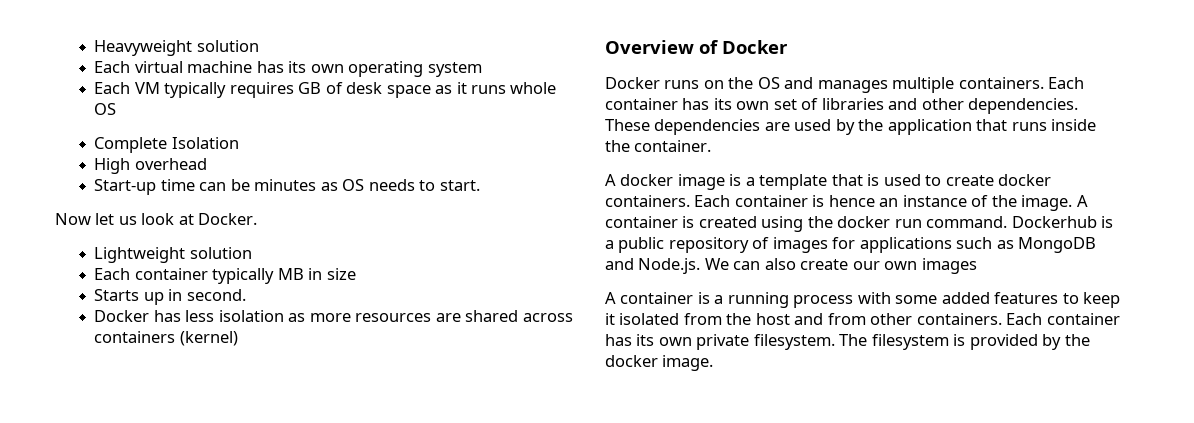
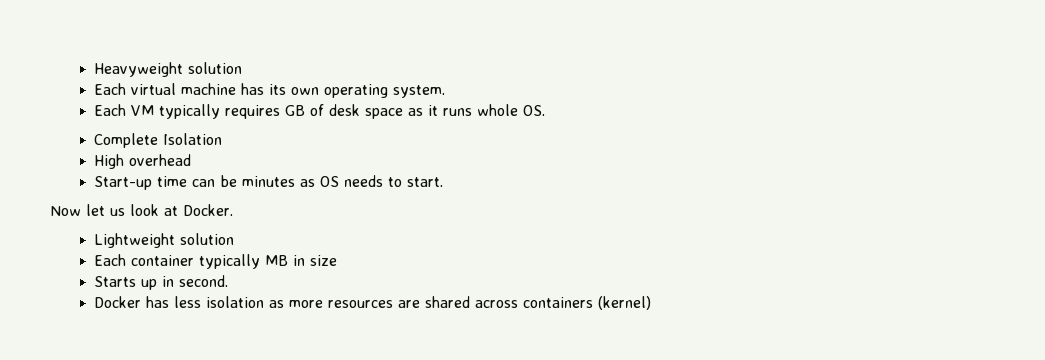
- Each virtual machine has its own operating system
+ Each virtual machine has its own operating system.
- Each VM typically requires GB of desk space as it runs whole OS
+ Each VM typically requires GB of desk space as it runs whole OS.
- Overview of Docker
- Docker runs on the OS and manages multiple containers. Each container has its own set of libraries and other dependencies. These dependencies are used by the application that runs inside the container.
- A docker image is a template that is used to create docker containers. Each container is hence an instance of the image. A container is created using the docker run command. Dockerhub is a public repository of images for applications such as MongoDB and Node.js. We can also create our own images
- A container is a running process with some added features to keep it isolated from the host and from other containers. Each container has its own private filesystem. The filesystem is provided by the docker image.

